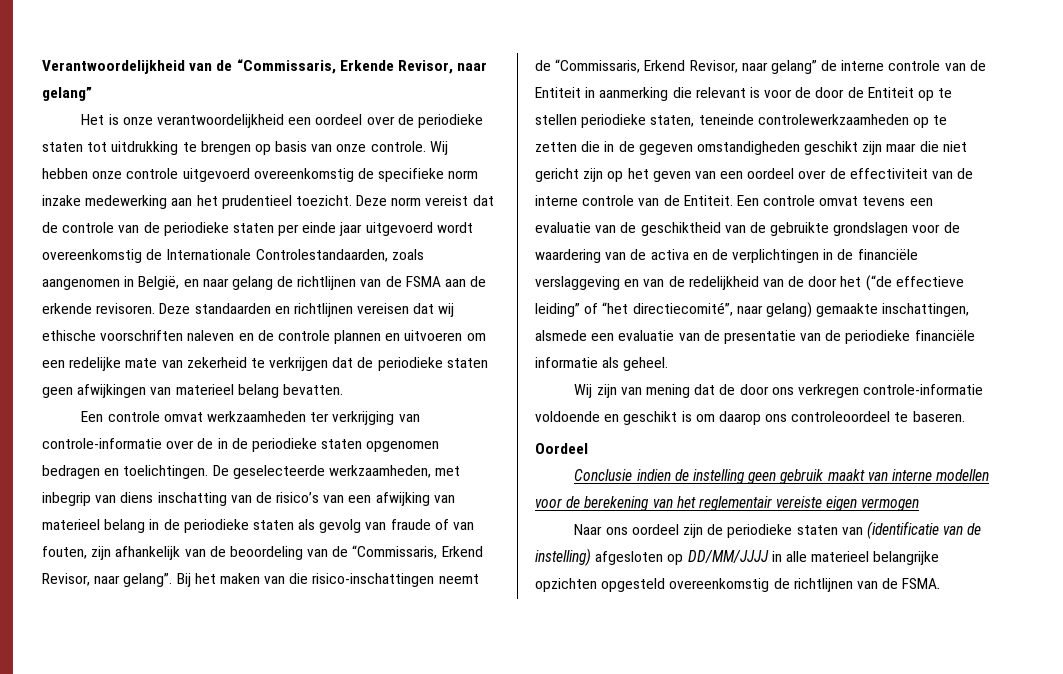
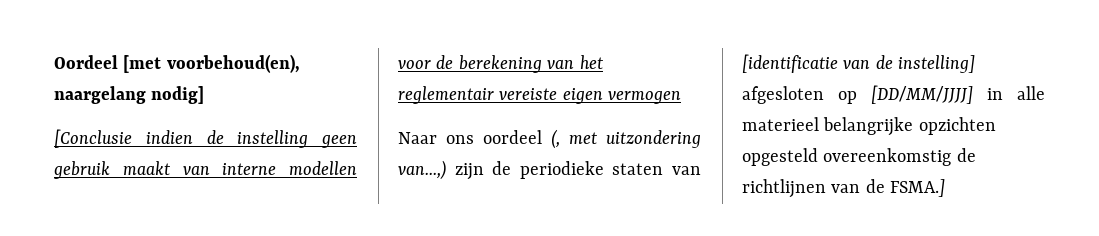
- Verantwoordelijkheid van de “Commissaris, Erkende Revisor, naar gelang”
- Het is onze verantwoordelijkheid een oordeel over de periodieke staten tot uitdrukking te brengen op basis van onze controle. Wij hebben onze controle uitgevoerd overeenkomstig de specifieke norm inzake medewerking aan het prudentieel toezicht. Deze norm vereist dat de controle van de periodieke staten per einde jaar uitgevoerd wordt overeenkomstig de Internationale Controlestandaarden, zoals aangenomen in België, en naar gelang de richtlijnen van de FSMA aan de erkende revisoren. Deze standaarden en richtlijnen vereisen dat wij ethische voorschriften naleven en de controle plannen en uitvoeren om een redelijke mate van zekerheid te verkrijgen dat de periodieke staten geen afwijkingen van materieel belang bevatten.
- Een controle omvat werkzaamheden ter verkrijging van controle-informatie over de in de periodieke staten opgenomen bedragen en toelichtingen. De geselecteerde werkzaamheden, met inbegrip van diens inschatting van de risico’s van een afwijking van materieel belang in de periodieke staten als gevolg van fraude of van fouten, zijn afhankelijk van de beoordeling van de “Commissaris, Erkend Revisor, naar gelang”. Bij het maken van die risico-inschattingen neemt de “Commissaris, Erkend Revisor, naar gelang” de interne controle van de Entiteit in aanmerking die relevant is voor de door de Entiteit op te stellen periodieke staten, teneinde controlewerkzaamheden op te zetten die in de gegeven omstandigheden geschikt zijn maar die niet gericht zijn op het geven van een oordeel over de effectiviteit van de interne controle van de Entiteit. Een controle omvat tevens een evaluatie van de geschiktheid van de gebruikte grondslagen voor de waardering van de activa en de verplichtingen in de financiële verslaggeving en van de redelijkheid van de door het (“de effectieve leiding” of “het directiecomité”, naar gelang) gemaakte inschattingen, alsmede een evaluatie van de presentatie van de periodieke financiële informatie als geheel.
- Wij zijn van mening dat de door ons verkregen controle-informatie voldoende en geschikt is om daarop ons controleoordeel te baseren.
- Oordeel
- Conclusie indien de instelling geen gebruik maakt van interne modellen voor de berekening van het reglementair vereiste eigen vermogen
+ Oordeel [met voorbehoud(en), naargelang nodig]
+ [Conclusie indien de instelling geen gebruik maakt van interne modellen voor de berekening van het reglementair vereiste eigen vermogen
- Naar ons oordeel zijn de periodieke staten van (identificatie van de instelling) afgesloten op DD/MM/JJJJ in alle materieel belangrijke opzichten opgesteld overeenkomstig de richtlijnen van de FSMA.
+ Naar ons oordeel (, met uitzondering van...,) zijn de periodieke staten van [identificatie van de instelling] afgesloten op [DD/MM/JJJJ] in alle materieel belangrijke opzichten opgesteld overeenkomstig de richtlijnen van de FSMA.]

